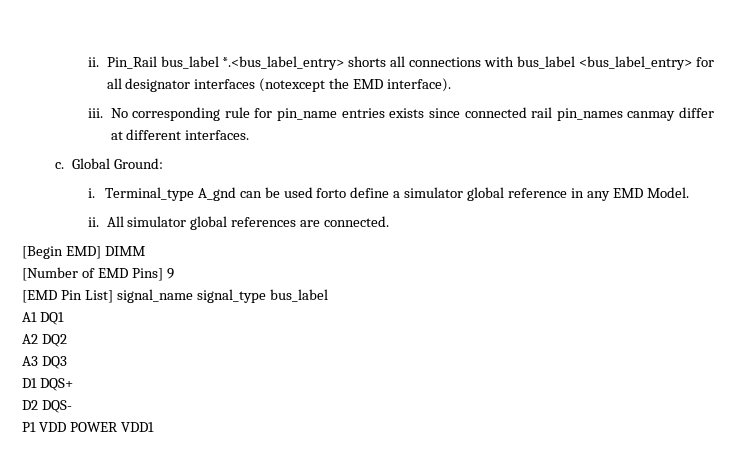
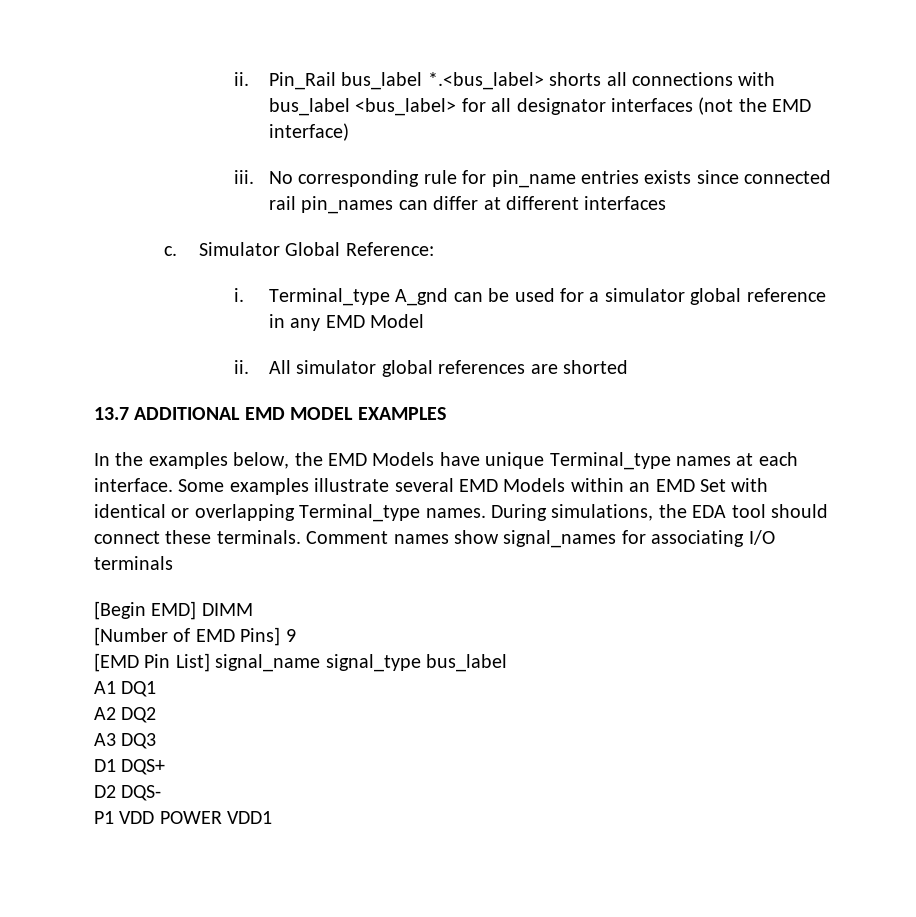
- Pin_Rail bus_label *.<bus_label_entry> shorts all connections with bus_label <bus_label_entry> for all designator interfaces (notexcept the EMD interface).
+ Pin_Rail bus_label *.<bus_label> shorts all connections with bus_label <bus_label> for all designator interfaces (not the EMD interface)
- No corresponding rule for pin_name entries exists since connected rail pin_names canmay differ at different interfaces.
+ No corresponding rule for pin_name entries exists since connected rail pin_names can differ at different interfaces
- Global Ground:
+ Simulator Global Reference:
- Terminal_type A_gnd can be used forto define a simulator global reference in any EMD Model.
+ Terminal_type A_gnd can be used for a simulator global reference in any EMD Model
- All simulator global references are connected.
+ All simulator global references are shorted
+ 13.7 ADDITIONAL EMD MODEL EXAMPLES
+ In the examples below, the EMD Models have unique Terminal_type names at each interface. Some examples illustrate several EMD Models within an EMD Set with identical or overlapping Terminal_type names. During simulations, the EDA tool should connect these terminals. Comment names show signal_names for associating I/O terminals

